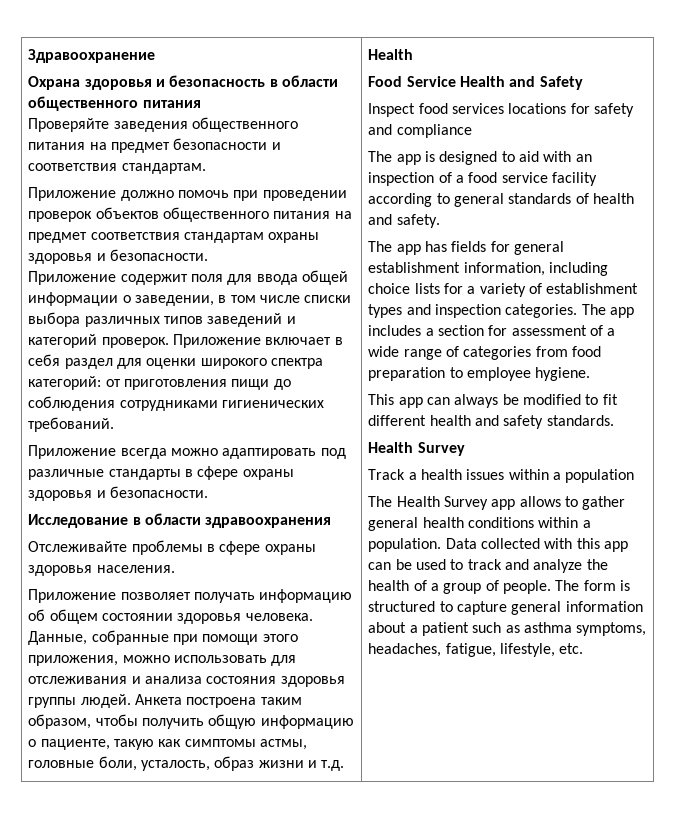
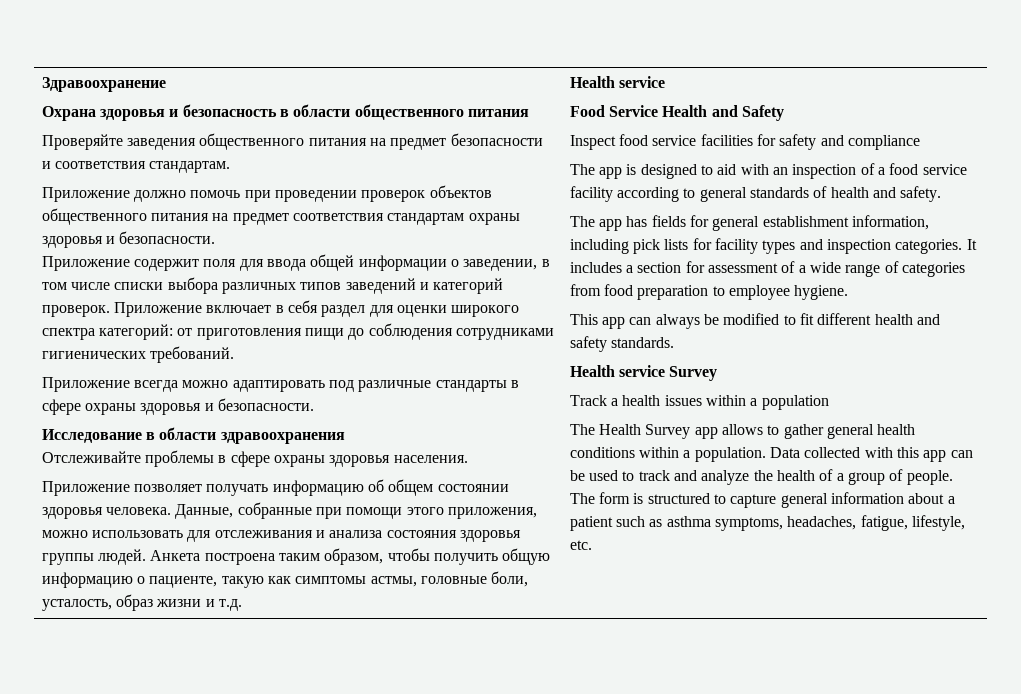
- Анкета построена таким образом, чтобы получить общую информацию о пациенте, такую как симптомы астмы, головные боли, усталость, образ жизни и т.д. | Health
+ Анкета построена таким образом, чтобы получить общую информацию о пациенте, такую как симптомы астмы, головные боли, усталость, образ жизни и т.д. | Health service
- Inspect food services locations for safety and compliance
+ Inspect food service facilities for safety and compliance
- The app has fields for general establishment information, including choice lists for a variety of establishment types and inspection categories.
+ The app has fields for general establishment information, including pick lists for facility types and inspection categories.
- The app includes a section for assessment of a wide range of categories from food preparation to employee hygiene.
+ It includes a section for assessment of a wide range of categories from food preparation to employee hygiene.
  This app can always be modified to fit different health and safety standards.
- Health Survey
+ Health service Survey

